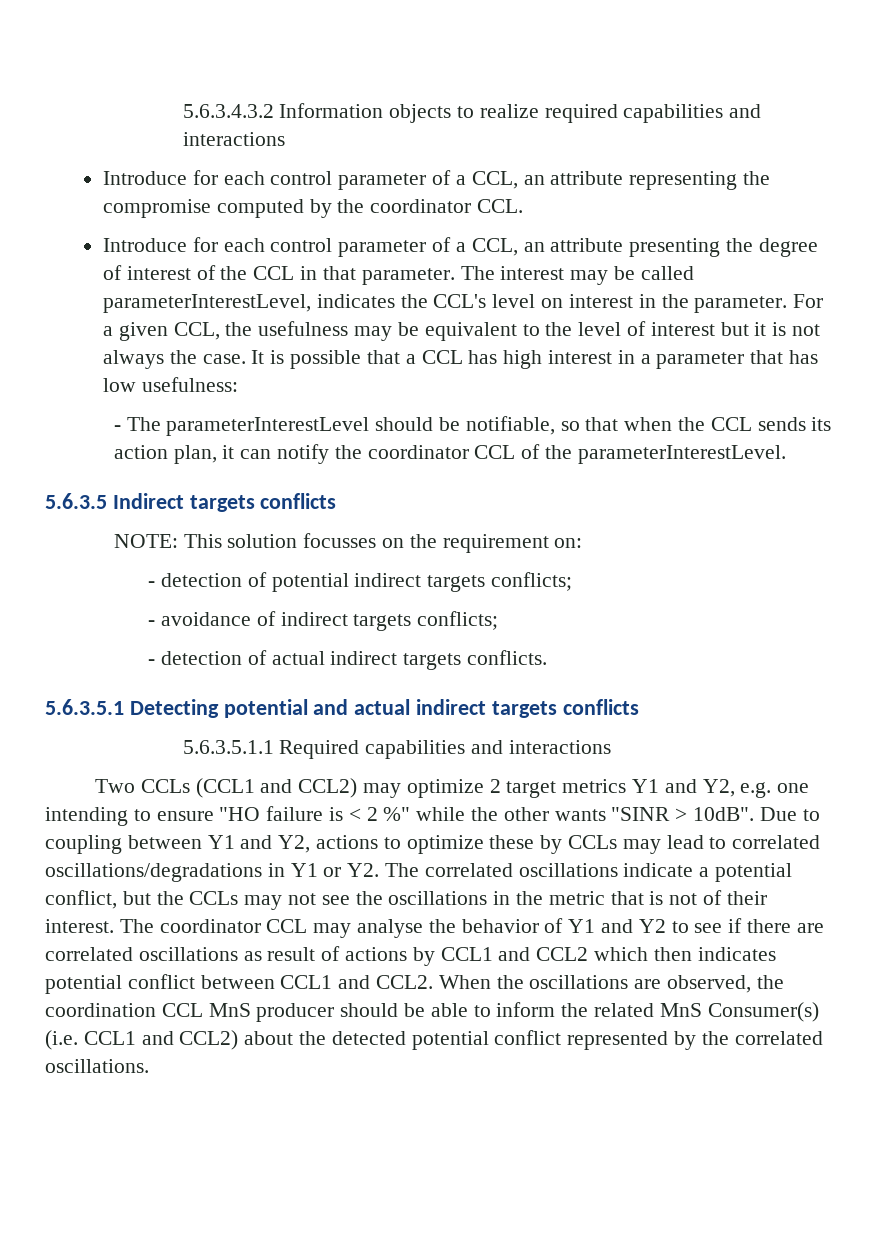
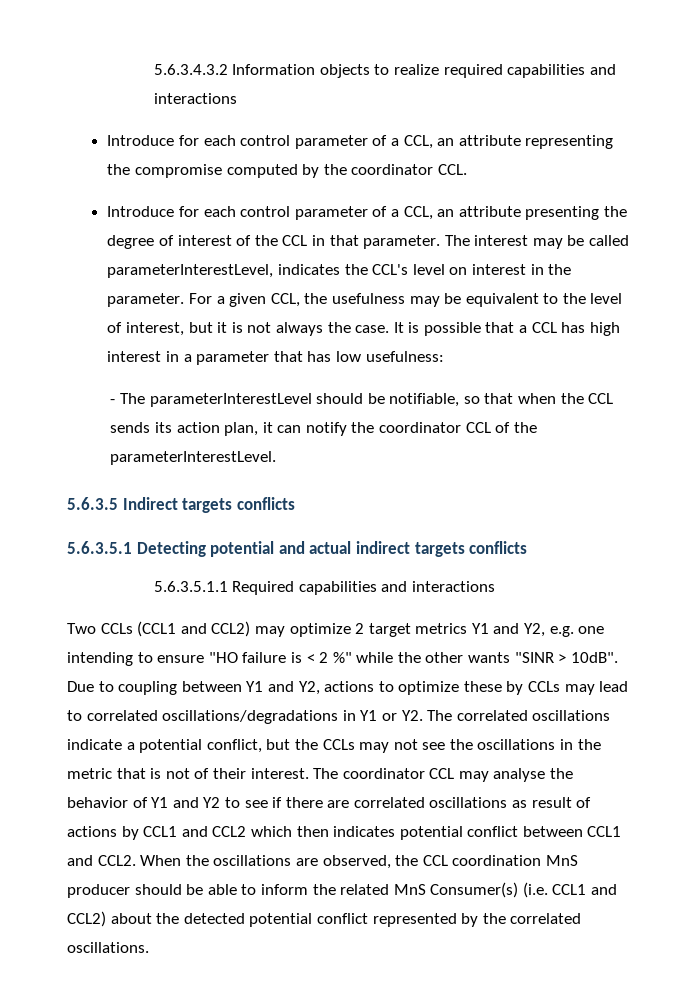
- For a given CCL, the usefulness may be equivalent to the level of interest but it is not always the case.
+ For a given CCL, the usefulness may be equivalent to the level of interest, but it is not always the case.
- NOTE: This solution focusses on the requirement on:
- - detection of potential indirect targets conflicts;
- - avoidance of indirect targets conflicts;
- - detection of actual indirect targets conflicts.
- When the oscillations are observed, the coordination CCL MnS producer should be able to inform the related MnS Consumer(s) (i.e. CCL1 and CCL2) about the detected potential conflict represented by the correlated oscillations.
+ When the oscillations are observed, the CCL coordination MnS producer should be able to inform the related MnS Consumer(s) (i.e. CCL1 and CCL2) about the detected potential conflict represented by the correlated oscillations.

